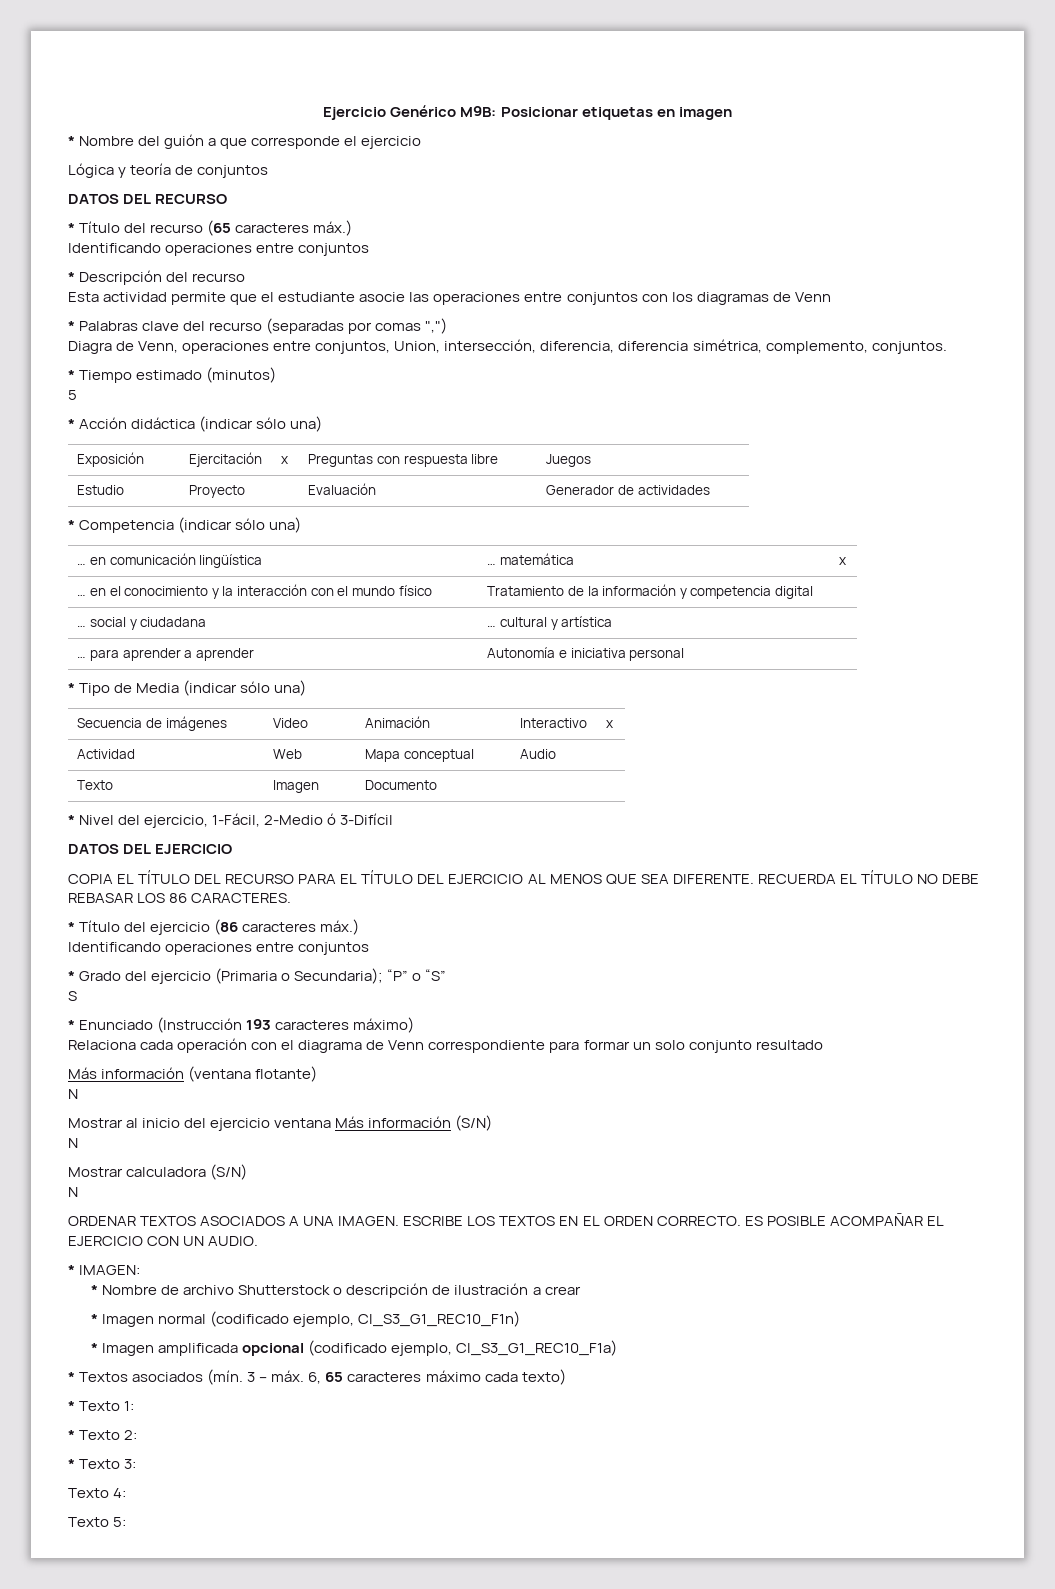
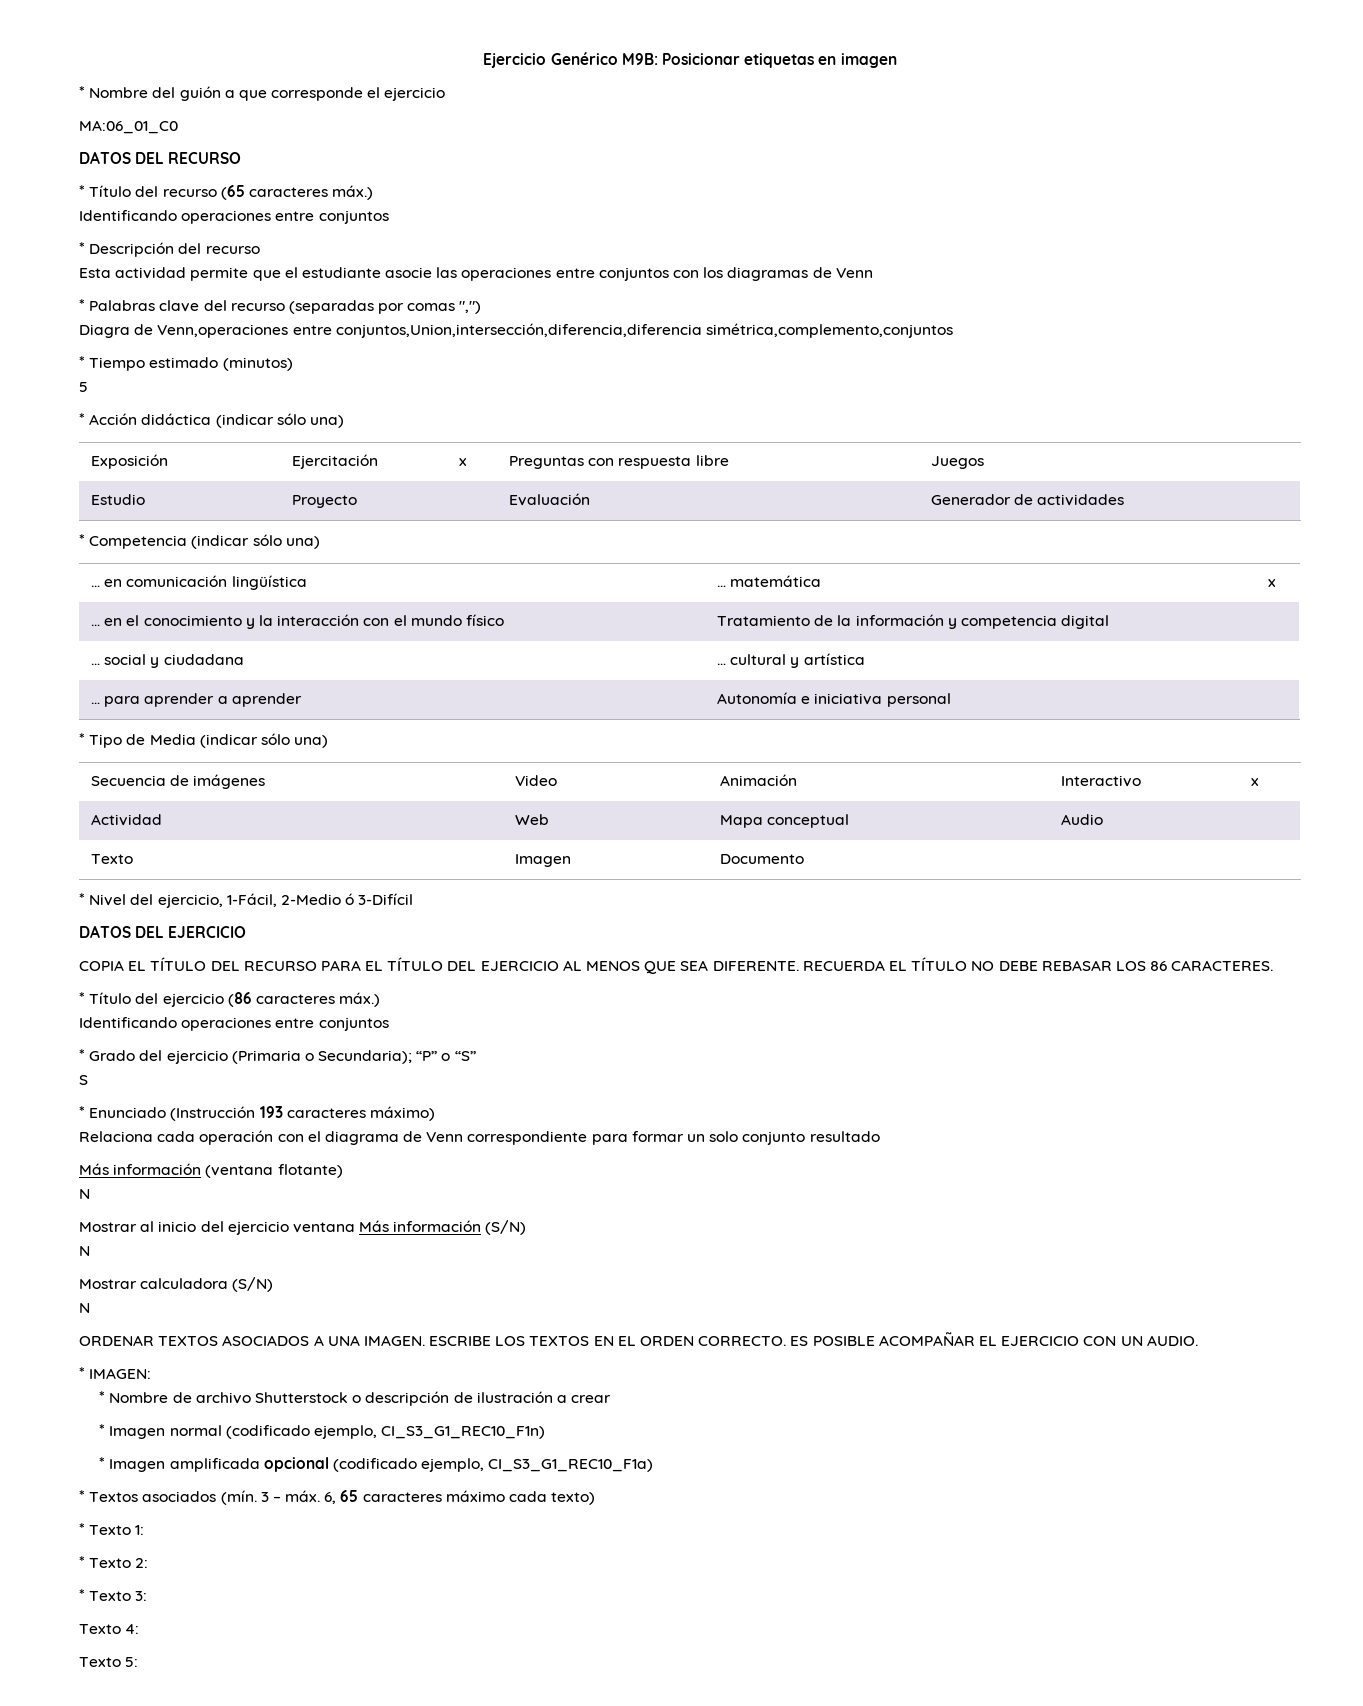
- Lógica y teoría de conjuntos
+ MA:06_01_C0
- Diagra de Venn, operaciones entre conjuntos, Union, intersección, diferencia, diferencia simétrica, complemento, conjuntos.
+ Diagra de Venn,operaciones entre conjuntos,Union,intersección,diferencia,diferencia simétrica,complemento,conjuntos

